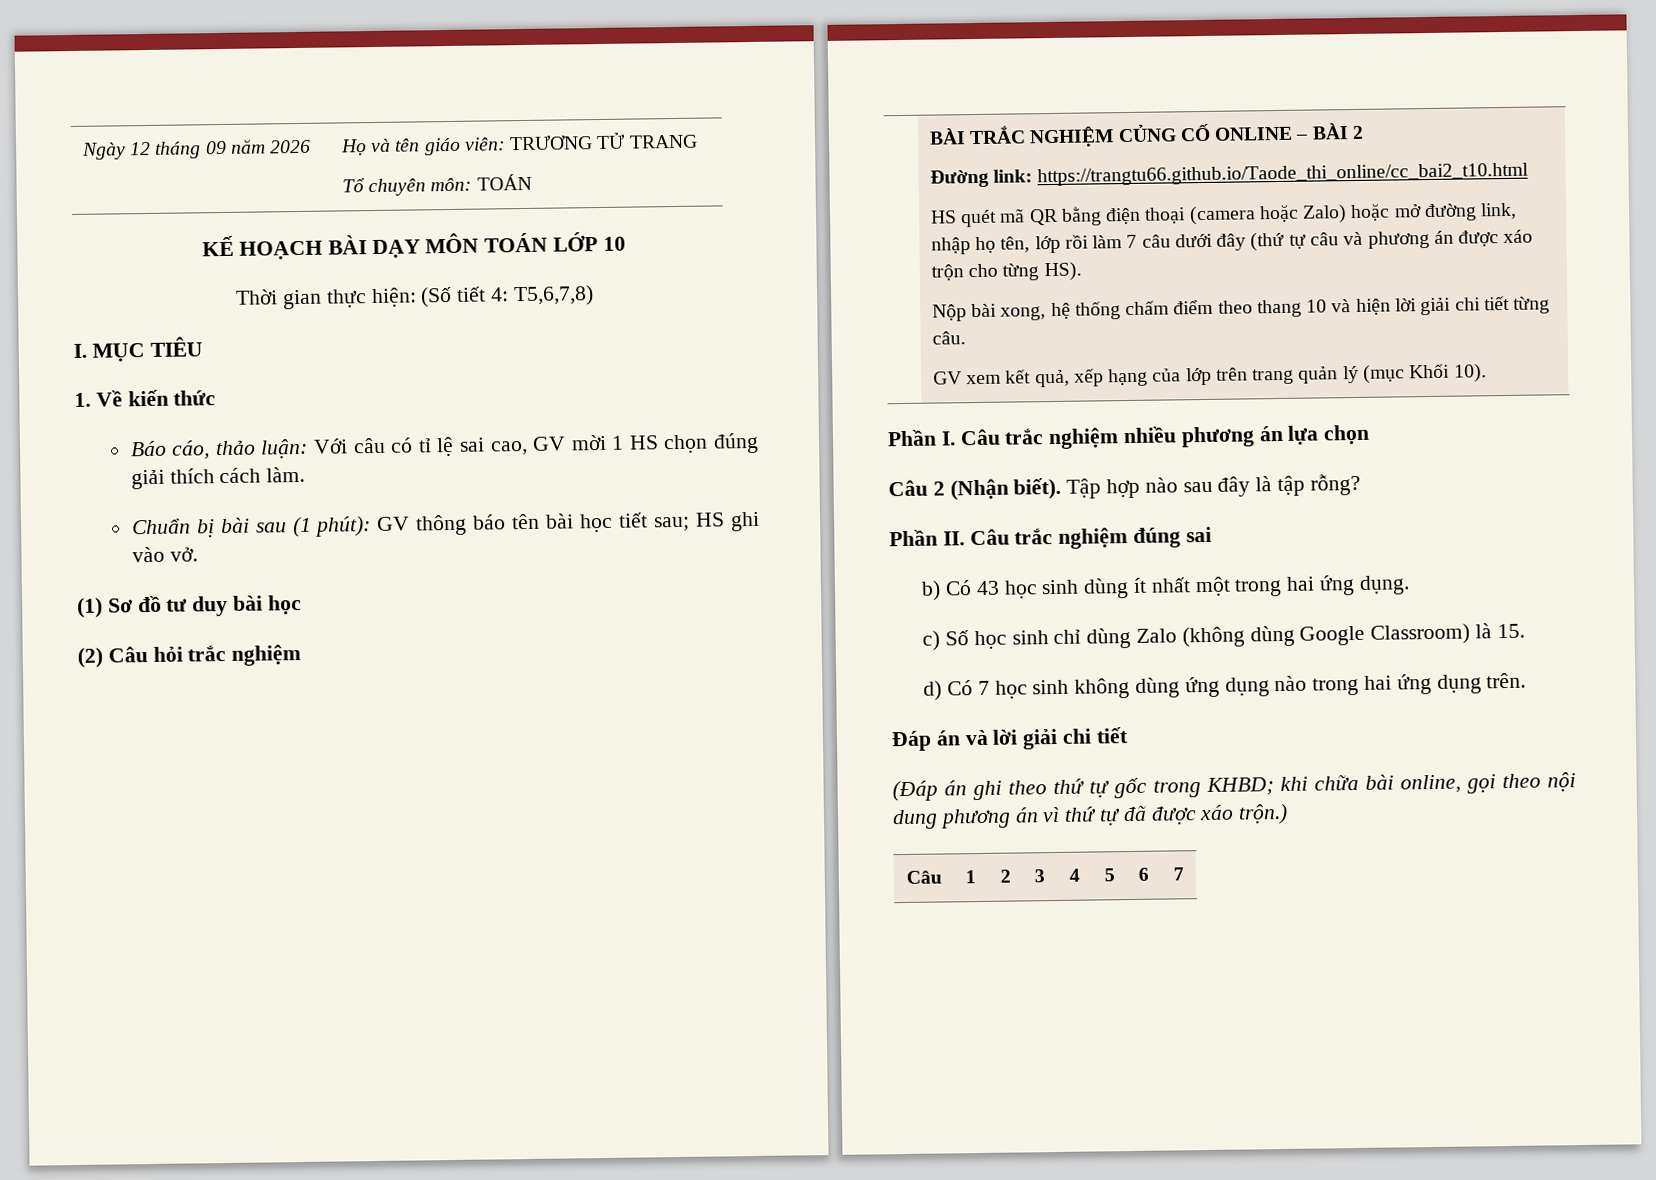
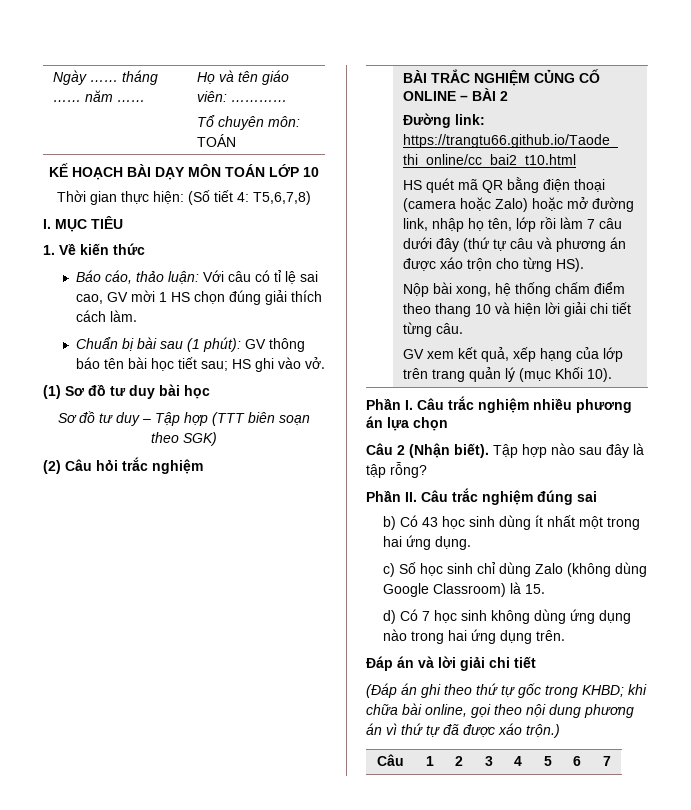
- Ngày 12 tháng 09 năm 2026 | Họ và tên giáo viên: TRƯƠNG TỬ TRANG
+ Ngày …… tháng …… năm …… | Họ và tên giáo viên: …………
+ Sơ đồ tư duy – Tập hợp (TTT biên soạn theo SGK)

